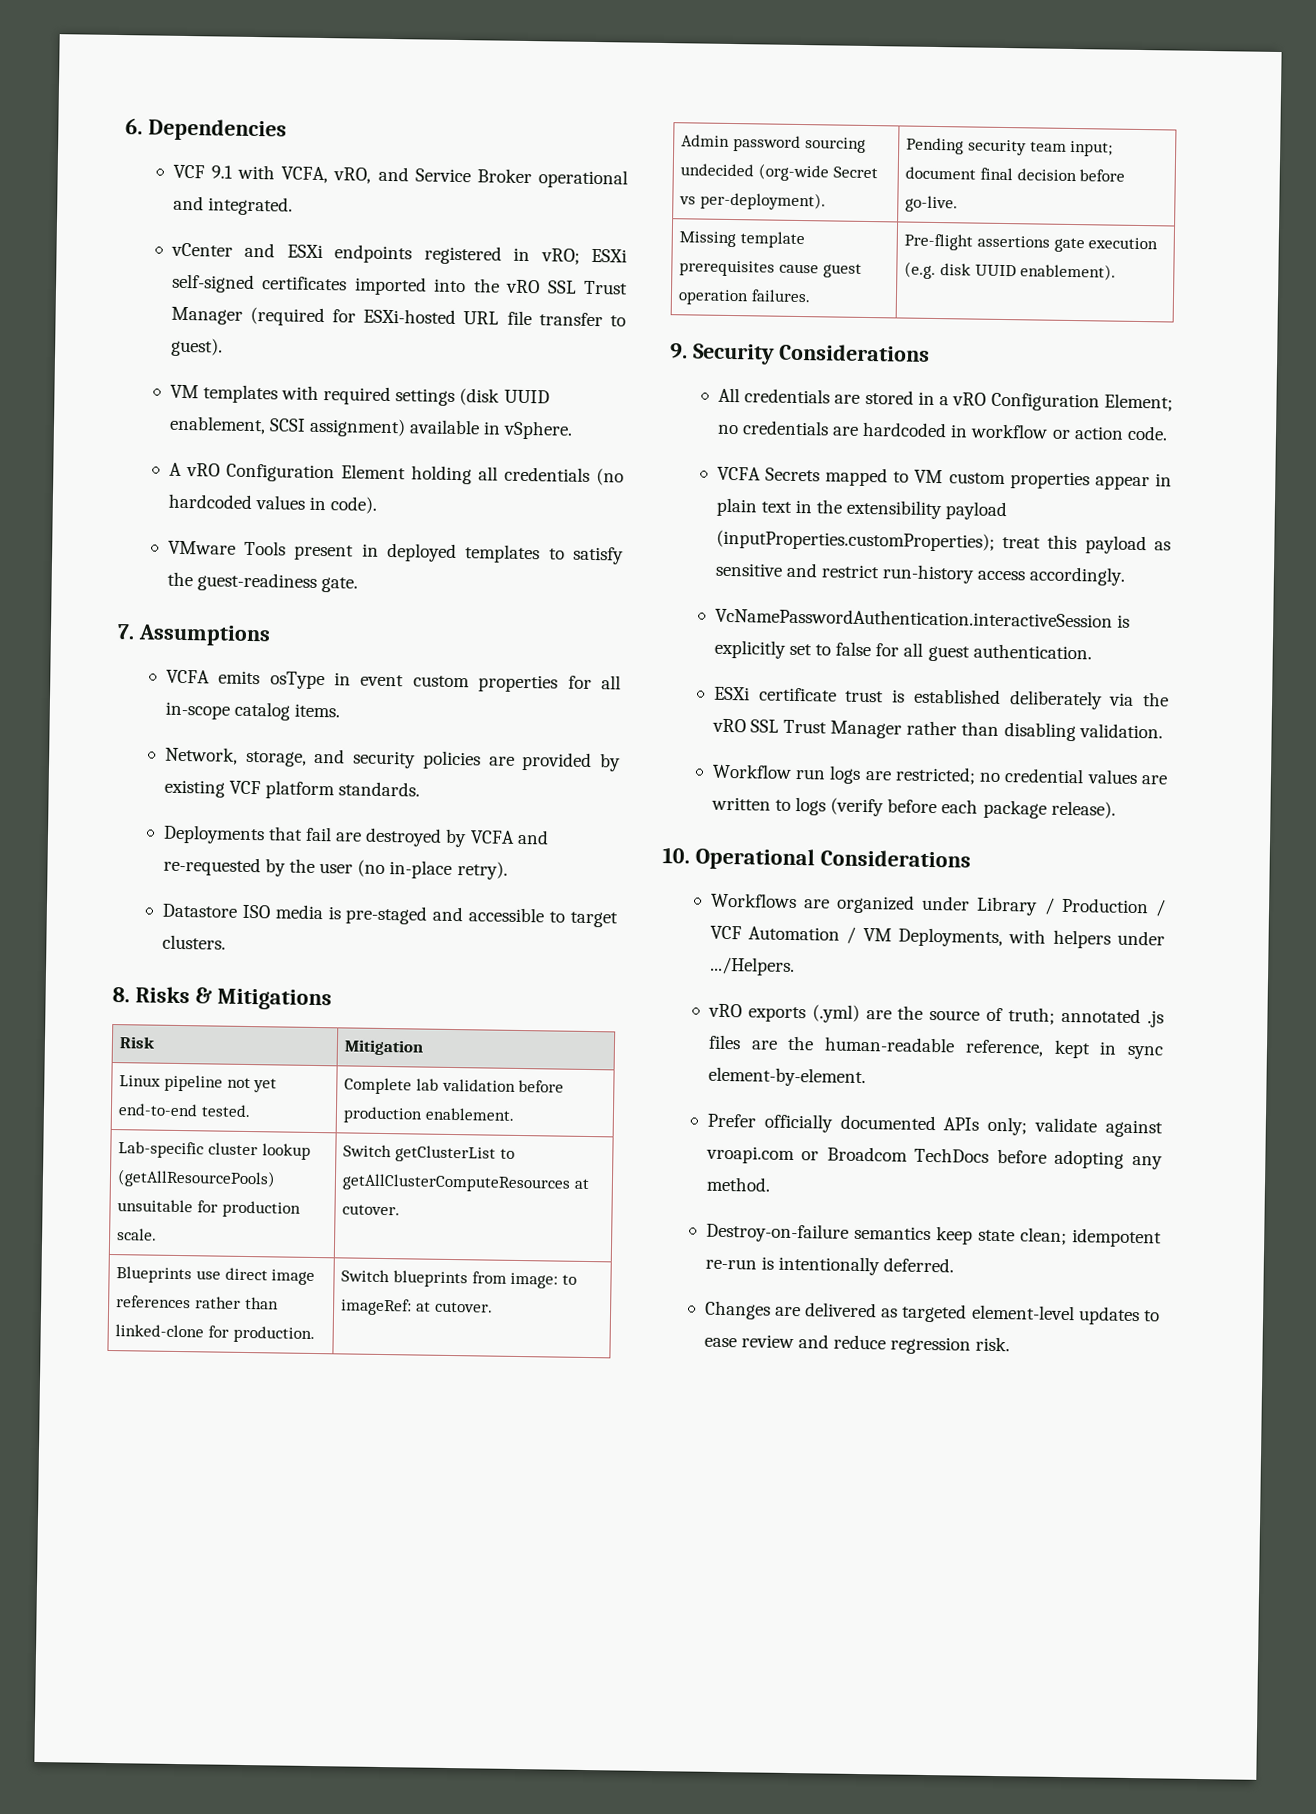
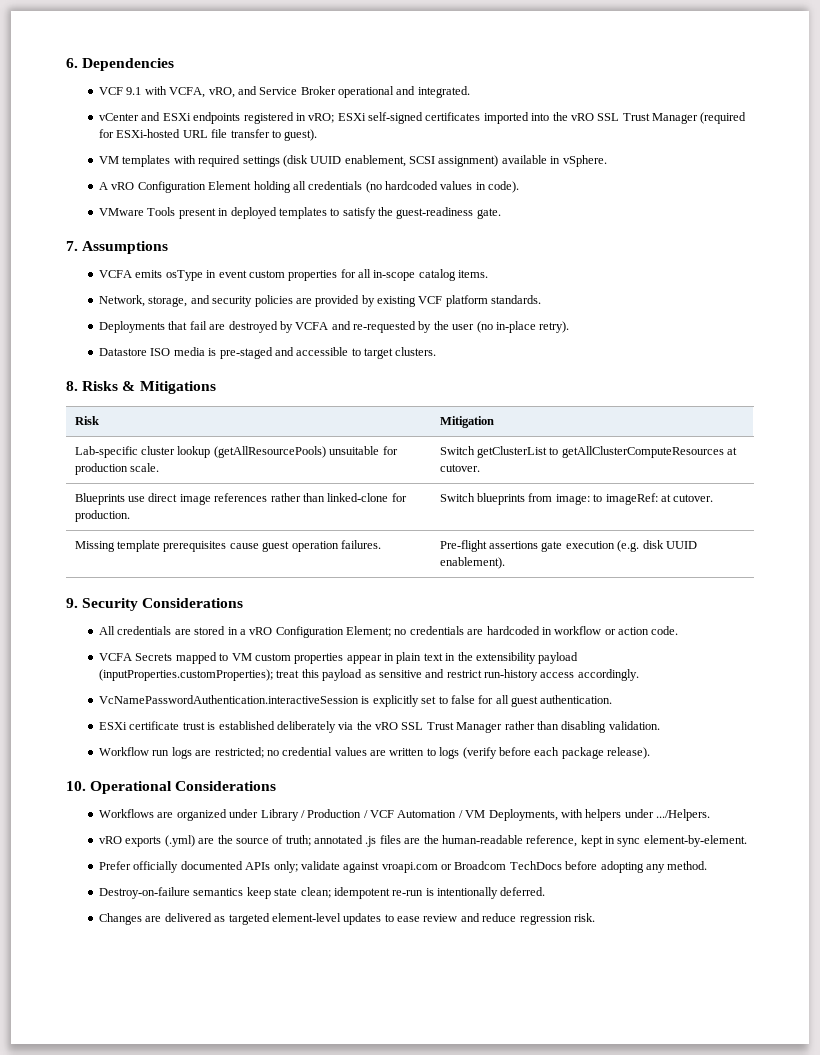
- Linux pipeline not yet end-to-end tested. | Complete lab validation before production enablement.
- Admin password sourcing undecided (org-wide Secret vs per-deployment). | Pending security team input; document final decision before go-live.

